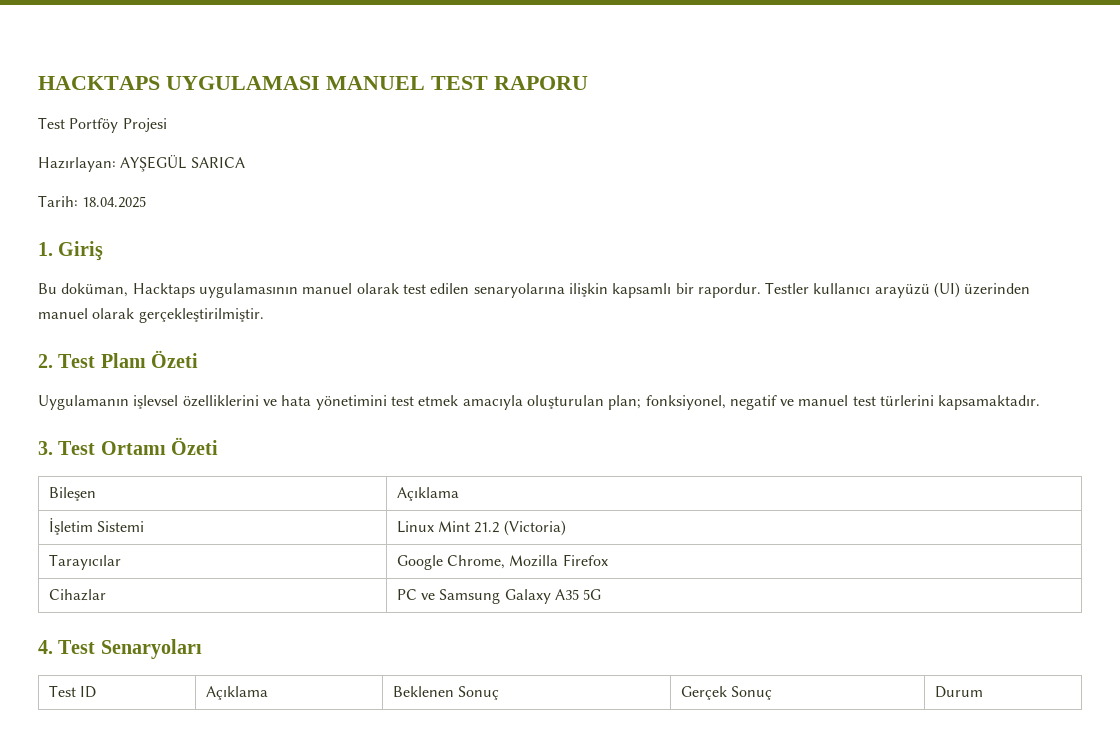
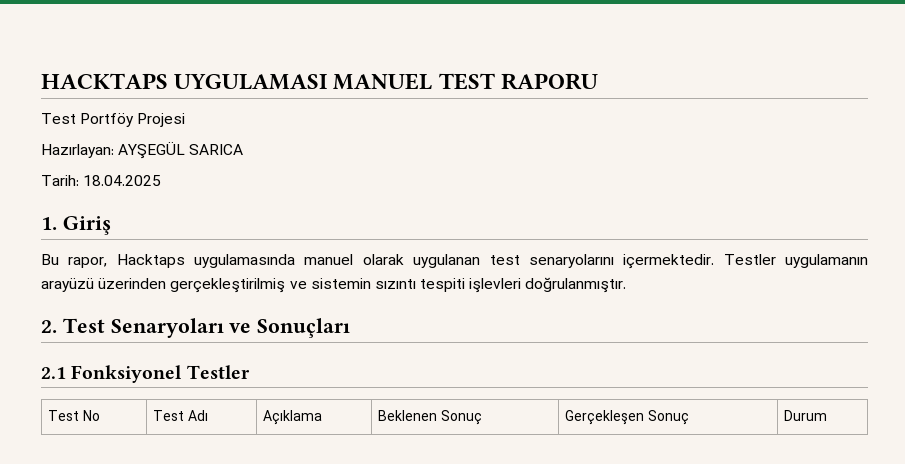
- Bu doküman, Hacktaps uygulamasının manuel olarak test edilen senaryolarına ilişkin kapsamlı bir rapordur. Testler kullanıcı arayüzü (UI) üzerinden manuel olarak gerçekleştirilmiştir.
- 2. Test Planı Özeti
- Uygulamanın işlevsel özelliklerini ve hata yönetimini test etmek amacıyla oluşturulan plan; fonksiyonel, negatif ve manuel test türlerini kapsamaktadır.
- 3. Test Ortamı Özeti
- Bileşen | Açıklama
- İşletim Sistemi | Linux Mint 21.2 (Victoria)
- Tarayıcılar | Google Chrome, Mozilla Firefox
- Cihazlar | PC ve Samsung Galaxy A35 5G
- 4. Test Senaryoları
- Test ID | Açıklama | Beklenen Sonuç | Gerçek Sonuç | Durum
+ Bu rapor, Hacktaps uygulamasında manuel olarak uygulanan test senaryolarını içermektedir. Testler uygulamanın arayüzü üzerinden gerçekleştirilmiş ve sistemin sızıntı tespiti işlevleri doğrulanmıştır.
+ 2. Test Senaryoları ve Sonuçları
+ 2.1 Fonksiyonel Testler
+ Test No | Test Adı | Açıklama | Beklenen Sonuç | Gerçekleşen Sonuç | Durum

